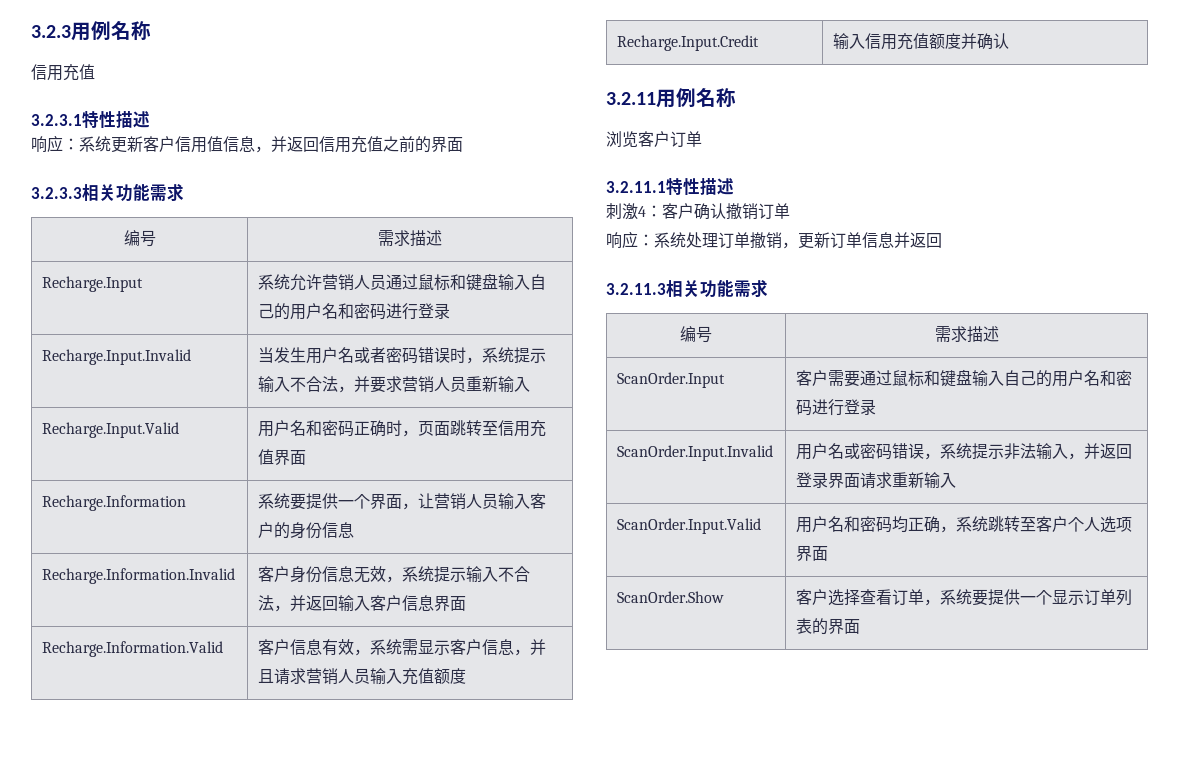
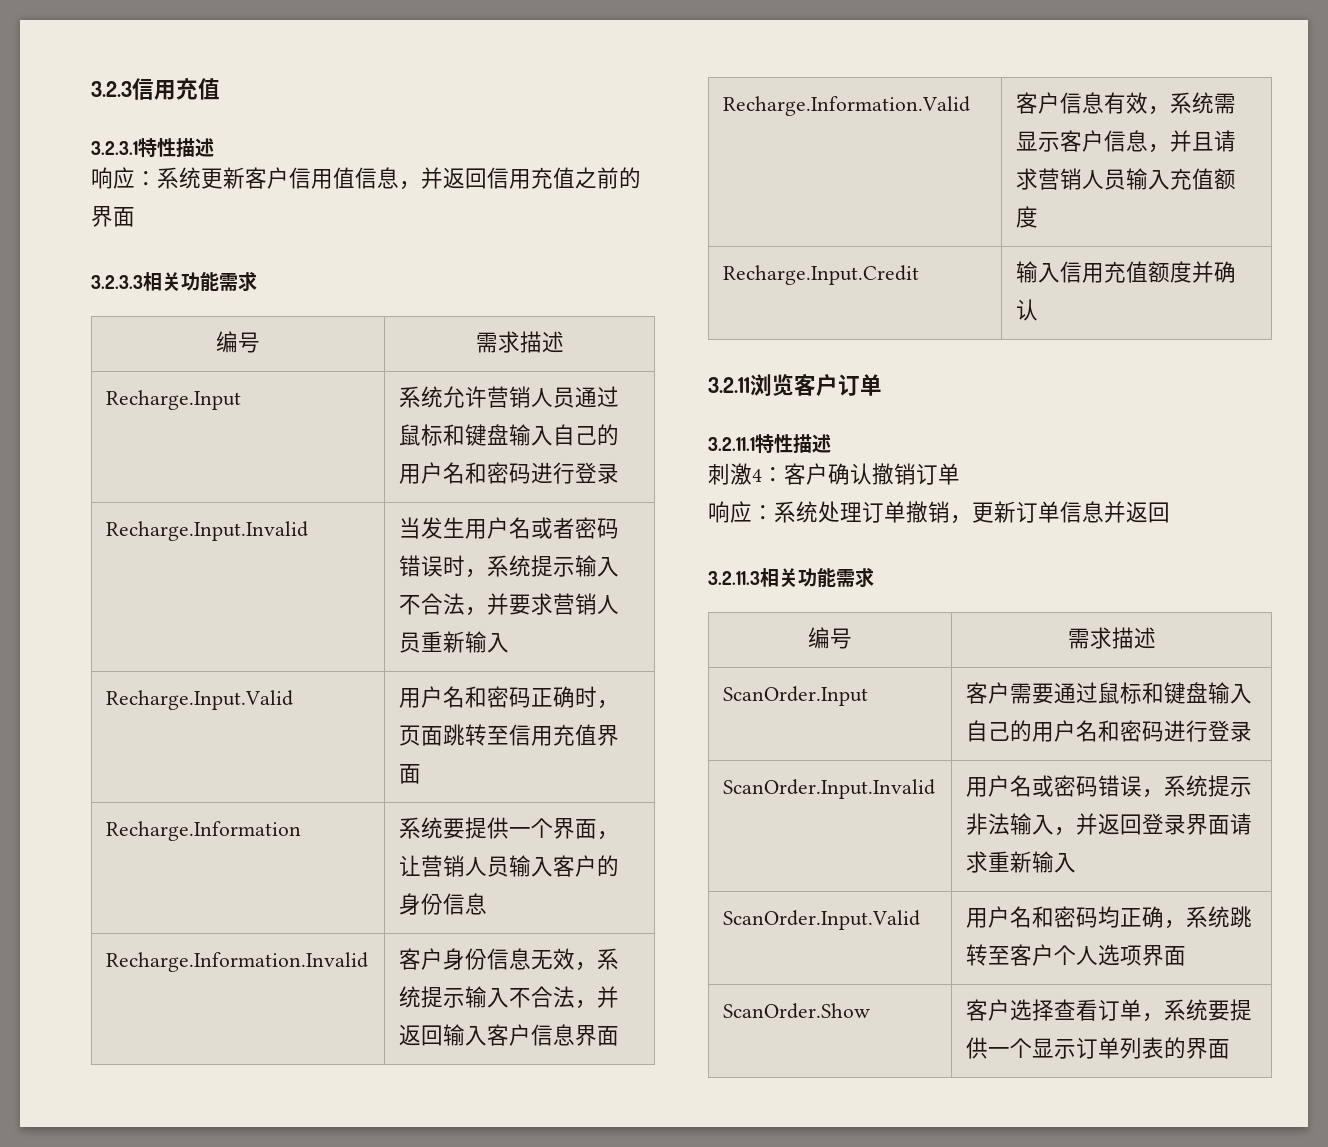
- 3.2.3用例名称
- 信用充值
+ 3.2.3信用充值
- 3.2.11用例名称
- 浏览客户订单
+ 3.2.11浏览客户订单

